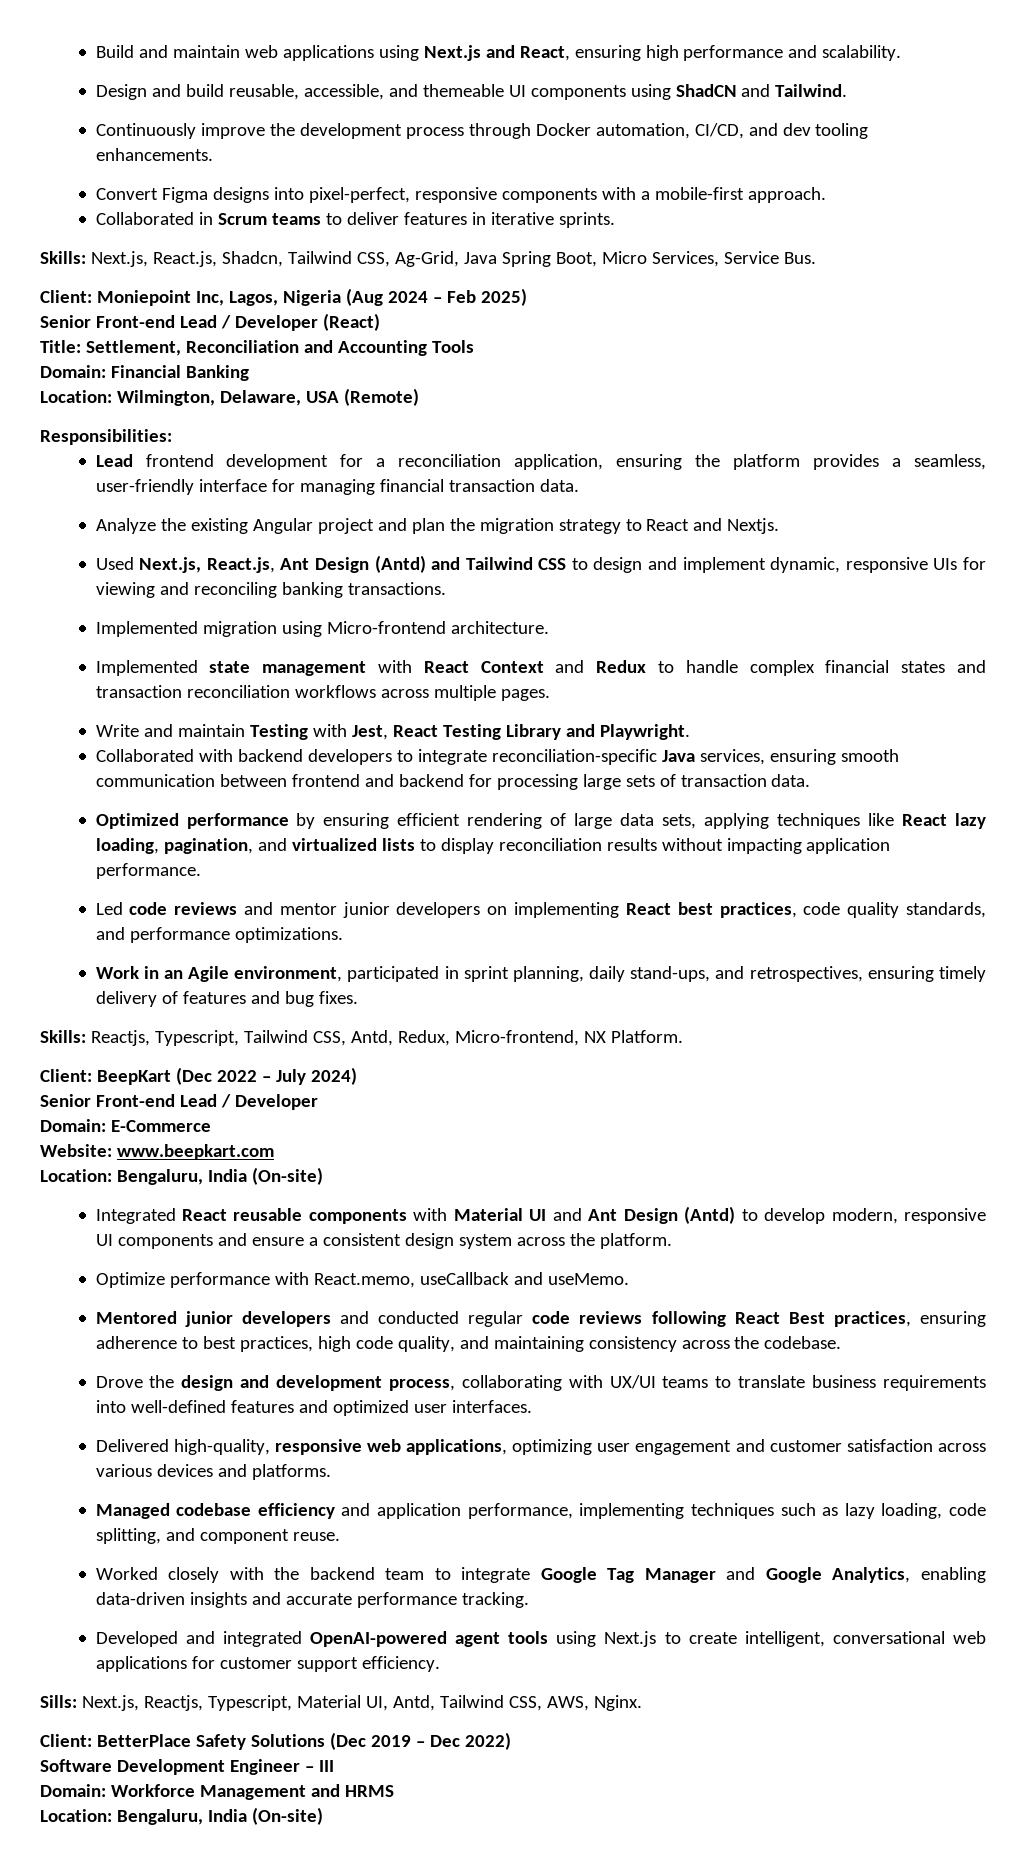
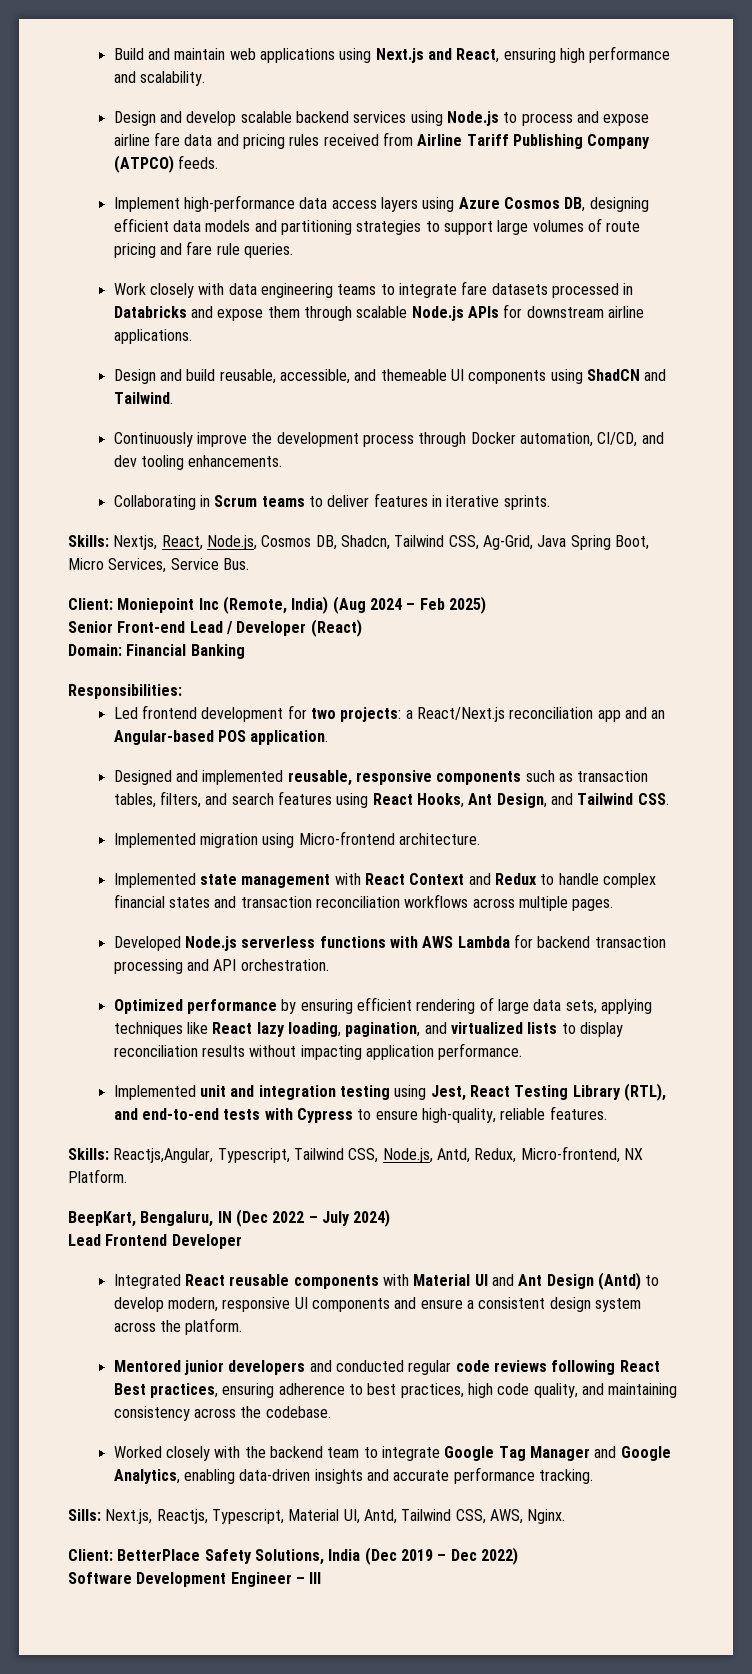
+ Design and develop scalable backend services using Node.js to process and expose airline fare data and pricing rules received from Airline Tariff Publishing Company (ATPCO) feeds.
+ Implement high-performance data access layers using Azure Cosmos DB, designing efficient data models and partitioning strategies to support large volumes of route pricing and fare rule queries.
+ Work closely with data engineering teams to integrate fare datasets processed in Databricks and expose them through scalable Node.js APIs for downstream airline applications.
- Convert Figma designs into pixel-perfect, responsive components with a mobile-first approach.
- Collaborated in Scrum teams to deliver features in iterative sprints.
+ Collaborating in Scrum teams to deliver features in iterative sprints.
- Skills: Next.js, React.js, Shadcn, Tailwind CSS, Ag-Grid, Java Spring Boot, Micro Services, Service Bus.
+ Skills: Nextjs, React, Node.js, Cosmos DB, Shadcn, Tailwind CSS, Ag-Grid, Java Spring Boot, Micro Services, Service Bus.
- Client: Moniepoint Inc, Lagos, Nigeria (Aug 2024 – Feb 2025)
+ Client: Moniepoint Inc (Remote, India) (Aug 2024 – Feb 2025)
- Title: Settlement, Reconciliation and Accounting Tools
  Domain: Financial Banking
- Location: Wilmington, Delaware, USA (Remote)
- Lead frontend development for a reconciliation application, ensuring the platform provides a seamless, user-friendly interface for managing financial transaction data.
- Analyze the existing Angular project and plan the migration strategy to React and Nextjs.
- Used Next.js, React.js, Ant Design (Antd) and Tailwind CSS to design and implement dynamic, responsive UIs for viewing and reconciling banking transactions.
+ Led frontend development for two projects: a React/Next.js reconciliation app and an Angular-based POS application.
+ Designed and implemented reusable, responsive components such as transaction tables, filters, and search features using React Hooks, Ant Design, and Tailwind CSS.
- Write and maintain Testing with Jest, React Testing Library and Playwright.
- Collaborated with backend developers to integrate reconciliation-specific Java services, ensuring smooth communication between frontend and backend for processing large sets of transaction data.
+ Developed Node.js serverless functions with AWS Lambda for backend transaction processing and API orchestration.
- Led code reviews and mentor junior developers on implementing React best practices, code quality standards, and performance optimizations.
- Work in an Agile environment, participated in sprint planning, daily stand-ups, and retrospectives, ensuring timely delivery of features and bug fixes.
- Skills: Reactjs, Typescript, Tailwind CSS, Antd, Redux, Micro-frontend, NX Platform.
+ Implemented unit and integration testing using Jest, React Testing Library (RTL), and end-to-end tests with Cypress to ensure high-quality, reliable features.
+ Skills: Reactjs,Angular, Typescript, Tailwind CSS, Node.js, Antd, Redux, Micro-frontend, NX Platform.
- Client: BeepKart (Dec 2022 – July 2024)
- Senior Front-end Lead / Developer
- Domain: E-Commerce
- Website: www.beepkart.com
- Location: Bengaluru, India (On-site)
+ BeepKart, Bengaluru, IN (Dec 2022 – July 2024)
+ Lead Frontend Developer
- Optimize performance with React.memo, useCallback and useMemo.
- Drove the design and development process, collaborating with UX/UI teams to translate business requirements into well-defined features and optimized user interfaces.
- Delivered high-quality, responsive web applications, optimizing user engagement and customer satisfaction across various devices and platforms.
- Managed codebase efficiency and application performance, implementing techniques such as lazy loading, code splitting, and component reuse.
- Developed and integrated OpenAI-powered agent tools using Next.js to create intelligent, conversational web applications for customer support efficiency.
- Client: BetterPlace Safety Solutions (Dec 2019 – Dec 2022)
+ Client: BetterPlace Safety Solutions, India (Dec 2019 – Dec 2022)
- Domain: Workforce Management and HRMS
- Location: Bengaluru, India (On-site)

